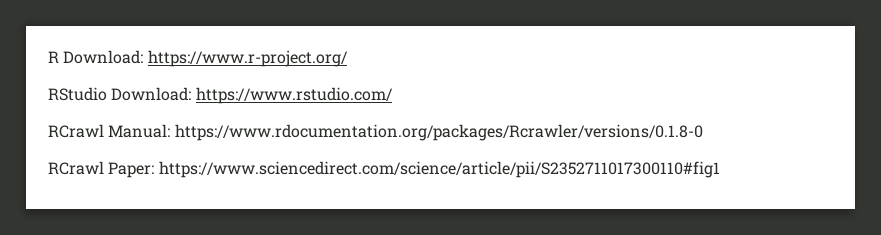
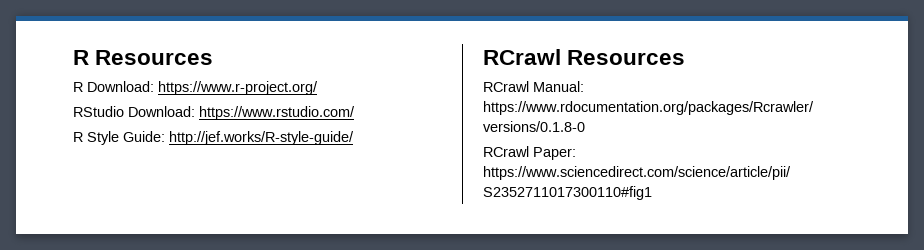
+ R Resources
+ R Style Guide: http://jef.works/R-style-guide/
+ RCrawl Resources

